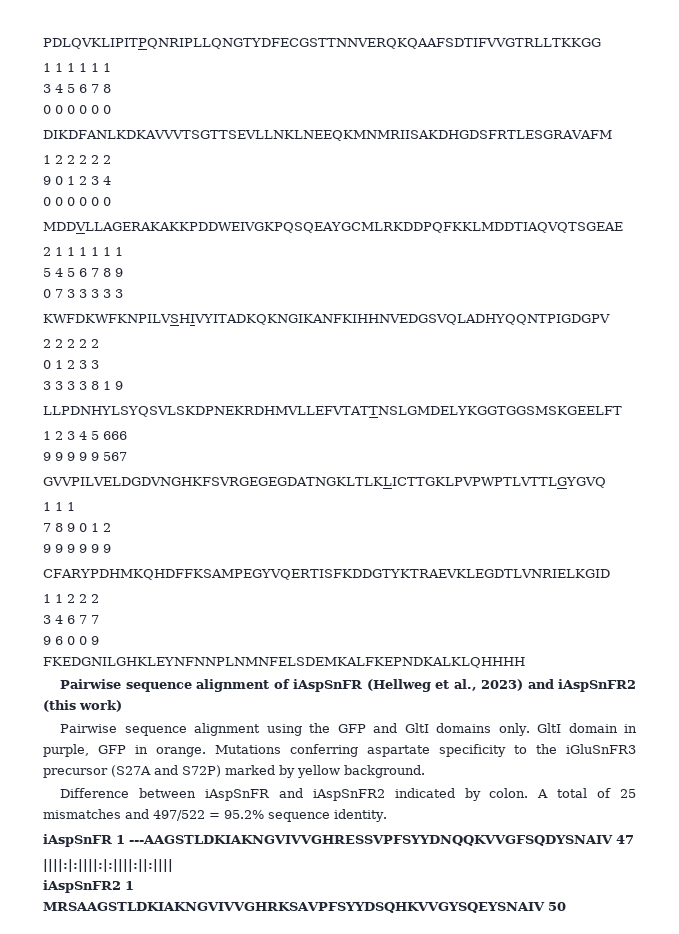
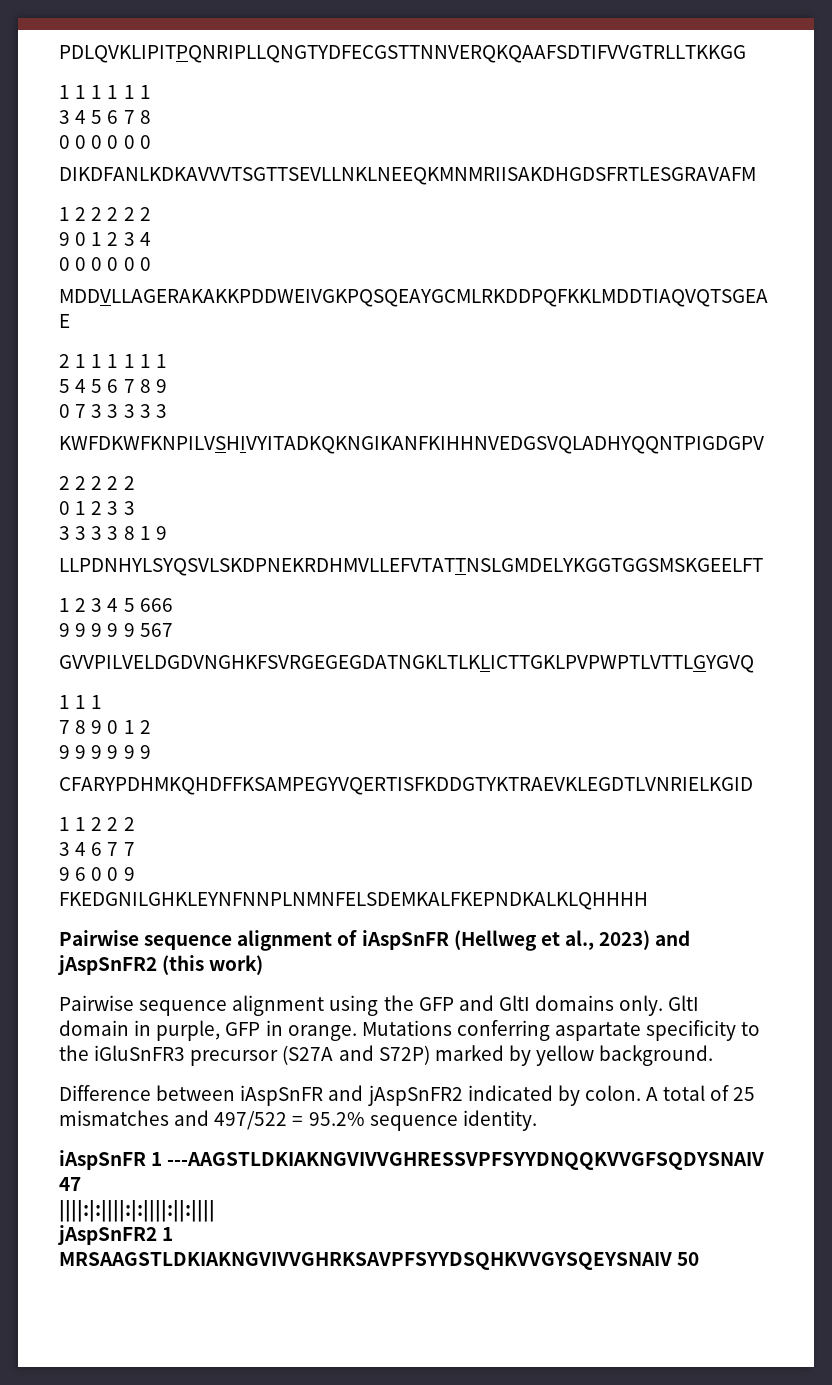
- Pairwise sequence alignment of iAspSnFR (Hellweg et al., 2023) and iAspSnFR2 (this work)
+ Pairwise sequence alignment of iAspSnFR (Hellweg et al., 2023) and jAspSnFR2 (this work)
- Difference between iAspSnFR and iAspSnFR2 indicated by colon.
+ Difference between iAspSnFR and jAspSnFR2 indicated by colon.
- iAspSnFR2 1 MRSAAGSTLDKIAKNGVIVVGHRKSAVPFSYYDSQHKVVGYSQEYSNAIV 50
+ jAspSnFR2 1 MRSAAGSTLDKIAKNGVIVVGHRKSAVPFSYYDSQHKVVGYSQEYSNAIV 50

